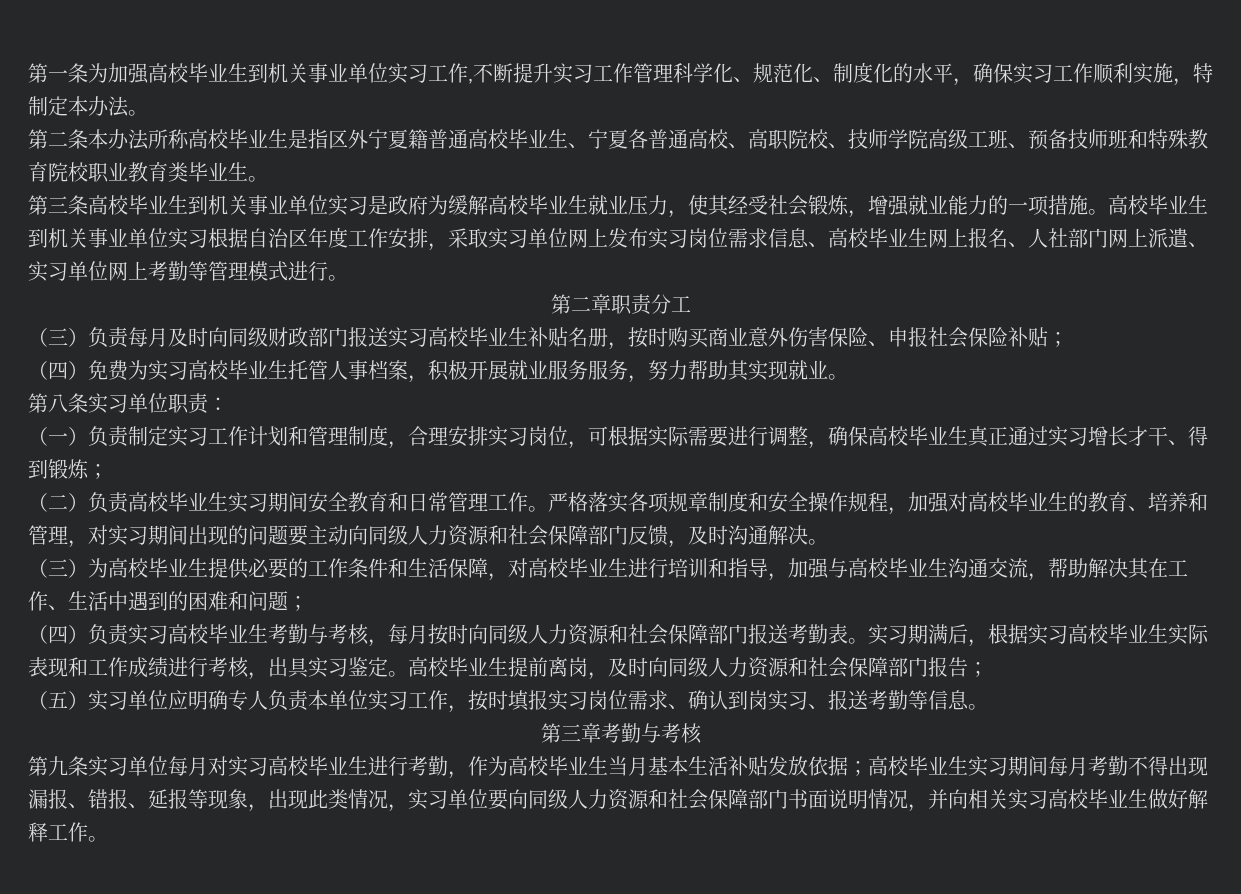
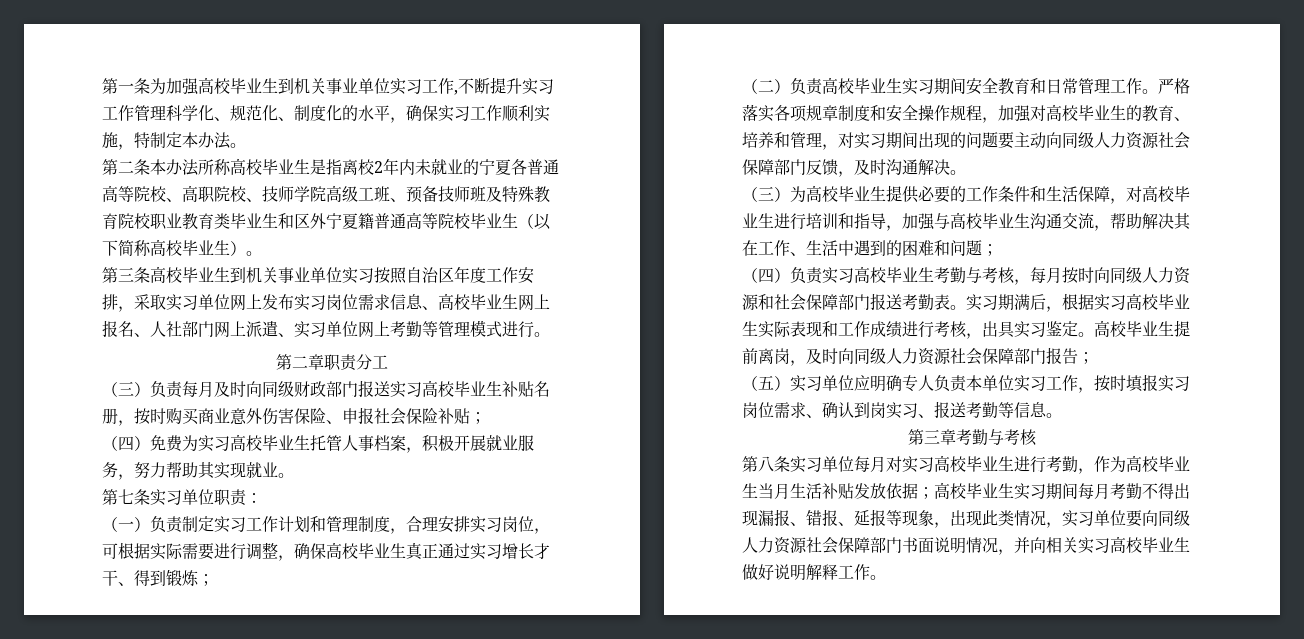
- 第二条本办法所称高校毕业生是指区外宁夏籍普通高校毕业生、宁夏各普通高校、高职院校、技师学院高级工班、预备技师班和特殊教育院校职业教育类毕业生。
+ 第二条本办法所称高校毕业生是指离校2年内未就业的宁夏各普通高等院校、高职院校、技师学院高级工班、预备技师班及特殊教育院校职业教育类毕业生和区外宁夏籍普通高等院校毕业生（以下简称高校毕业生）。
- 第三条高校毕业生到机关事业单位实习是政府为缓解高校毕业生就业压力，使其经受社会锻炼，增强就业能力的一项措施。高校毕业生到机关事业单位实习根据自治区年度工作安排，采取实习单位网上发布实习岗位需求信息、高校毕业生网上报名、人社部门网上派遣、实习单位网上考勤等管理模式进行。
+ 第三条高校毕业生到机关事业单位实习按照自治区年度工作安排，采取实习单位网上发布实习岗位需求信息、高校毕业生网上报名、人社部门网上派遣、实习单位网上考勤等管理模式进行。
- （四）免费为实习高校毕业生托管人事档案，积极开展就业服务服务，努力帮助其实现就业。
+ （四）免费为实习高校毕业生托管人事档案，积极开展就业服务，努力帮助其实现就业。
- 第八条实习单位职责：
+ 第七条实习单位职责：
- 严格落实各项规章制度和安全操作规程，加强对高校毕业生的教育、培养和管理，对实习期间出现的问题要主动向同级人力资源和社会保障部门反馈，及时沟通解决。
+ 严格落实各项规章制度和安全操作规程，加强对高校毕业生的教育、培养和管理，对实习期间出现的问题要主动向同级人力资源社会保障部门反馈，及时沟通解决。
- 高校毕业生提前离岗，及时向同级人力资源和社会保障部门报告；
+ 高校毕业生提前离岗，及时向同级人力资源社会保障部门报告；
- 第九条实习单位每月对实习高校毕业生进行考勤，作为高校毕业生当月基本生活补贴发放依据；高校毕业生实习期间每月考勤不得出现漏报、错报、延报等现象，出现此类情况，实习单位要向同级人力资源和社会保障部门书面说明情况，并向相关实习高校毕业生做好解释工作。
+ 第八条实习单位每月对实习高校毕业生进行考勤，作为高校毕业生当月生活补贴发放依据；高校毕业生实习期间每月考勤不得出现漏报、错报、延报等现象，出现此类情况，实习单位要向同级人力资源社会保障部门书面说明情况，并向相关实习高校毕业生做好说明解释工作。

